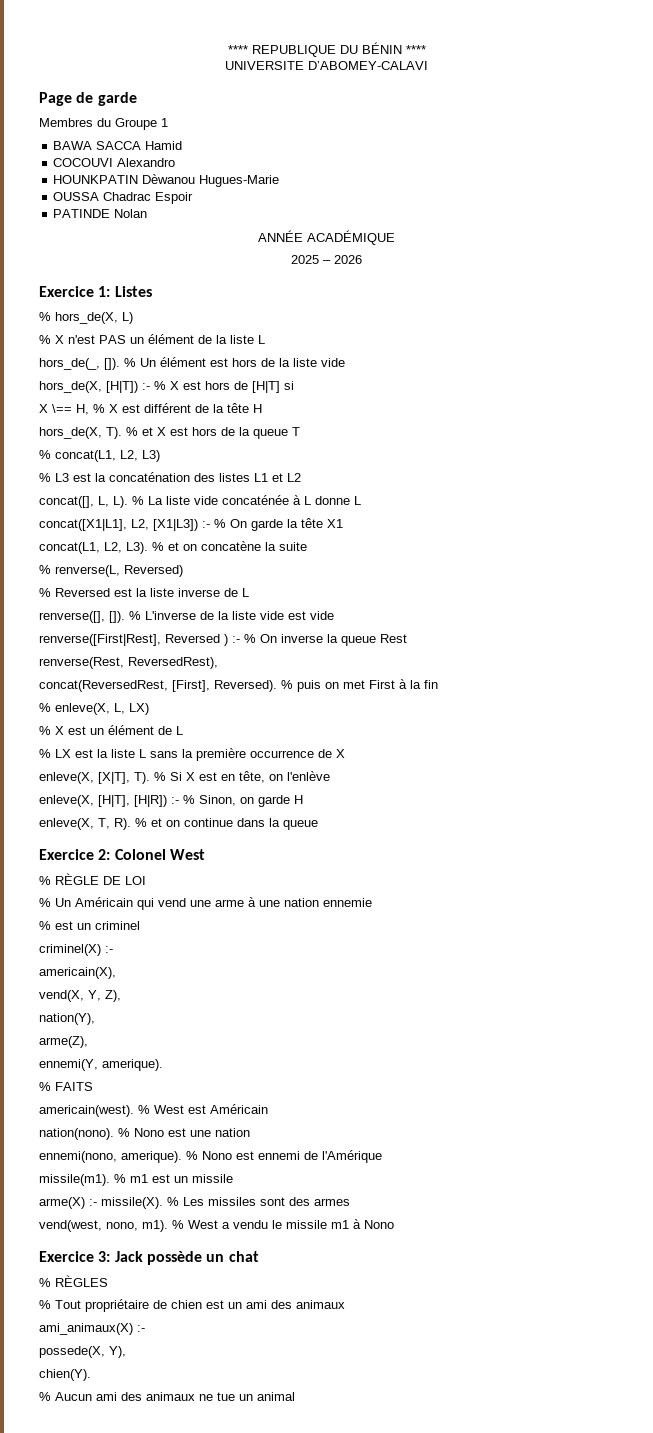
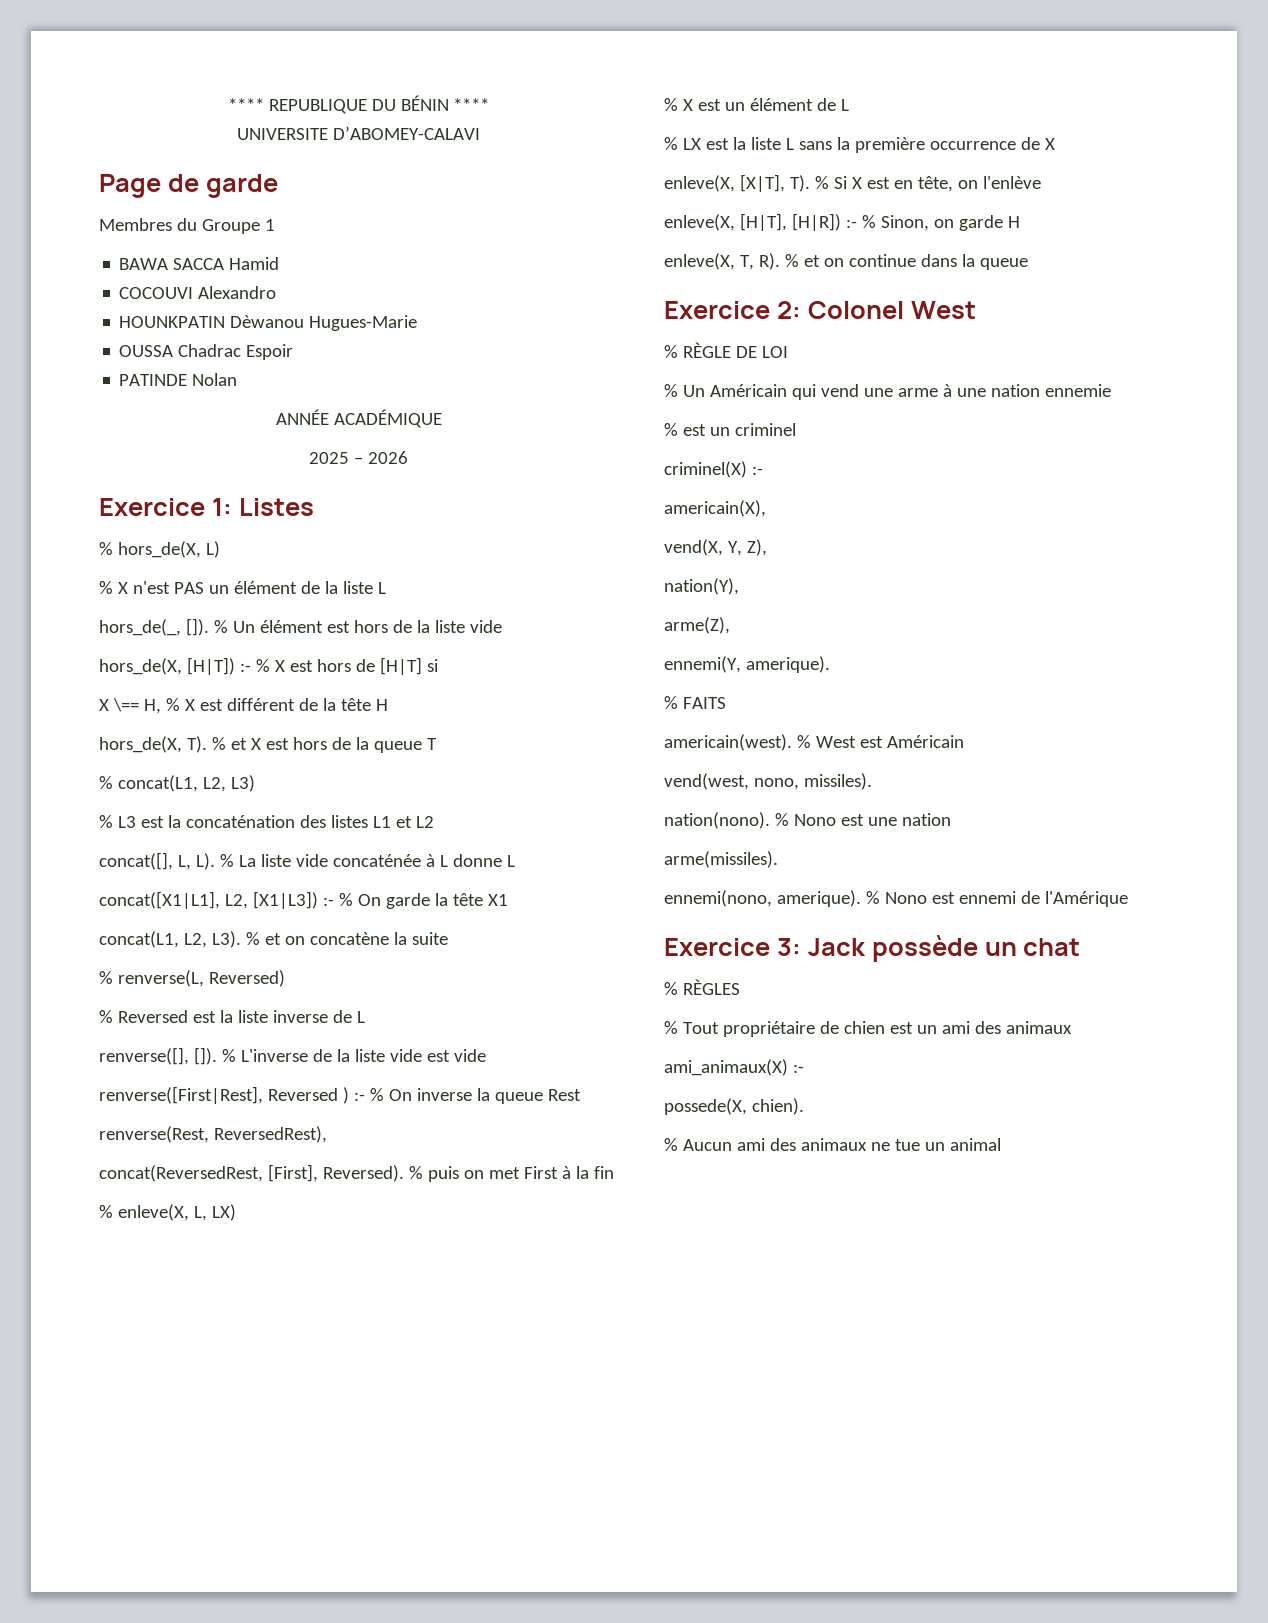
+ vend(west, nono, missiles).
+ arme(missiles).
- missile(m1). % m1 est un missile
- arme(X) :- missile(X). % Les missiles sont des armes
- vend(west, nono, m1). % West a vendu le missile m1 à Nono
- possede(X, Y),
- chien(Y).
+ possede(X, chien).

